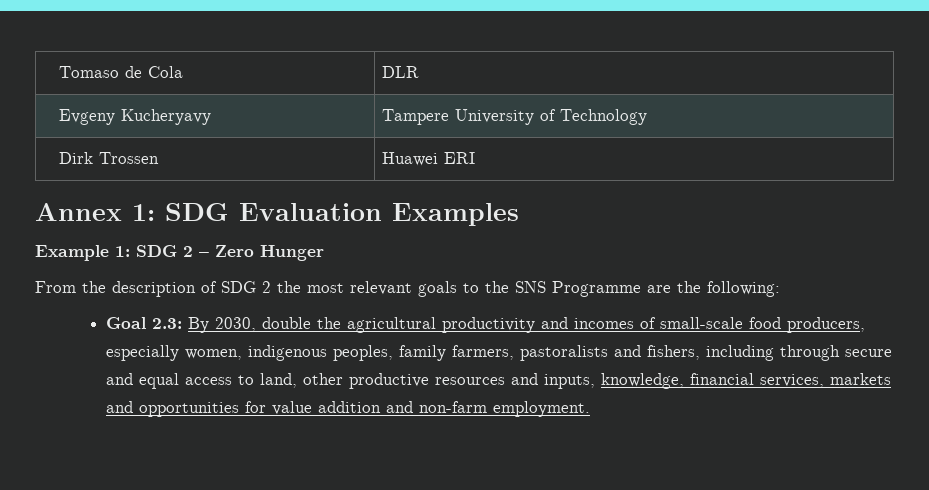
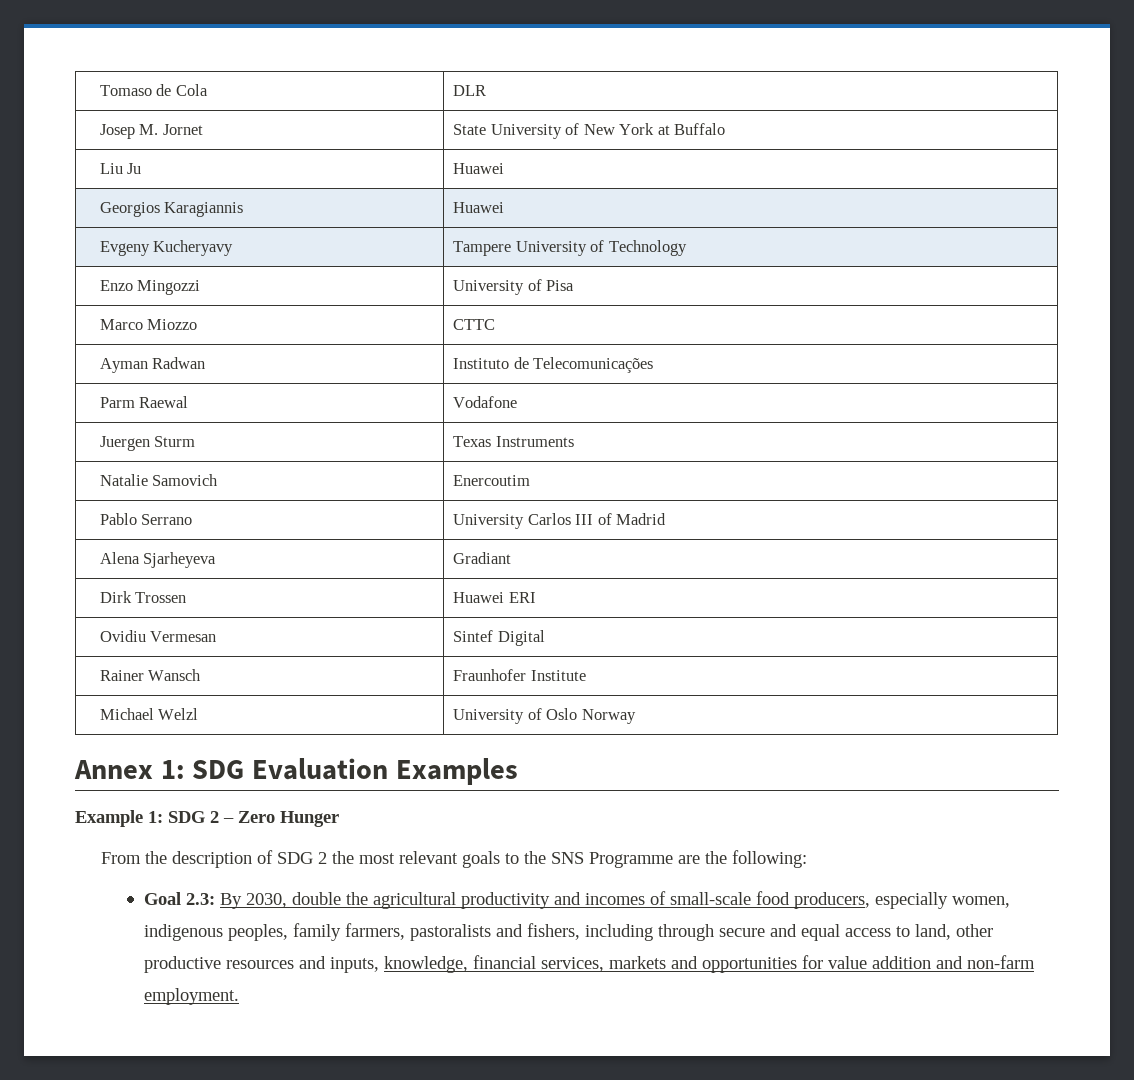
+ Josep M. Jornet | State University of New York at Buffalo
+ Liu Ju | Huawei
+ Georgios Karagiannis | Huawei
+ Enzo Mingozzi | University of Pisa
+ Marco Miozzo | CTTC
+ Ayman Radwan | Instituto de Telecomunicações
+ Parm Raewal | Vodafone
+ Juergen Sturm | Texas Instruments
+ Natalie Samovich | Enercoutim
+ Pablo Serrano | University Carlos III of Madrid
+ Alena Sjarheyeva | Gradiant
  Dirk Trossen | Huawei ERI
+ Ovidiu Vermesan | Sintef Digital
+ Rainer Wansch | Fraunhofer Institute
+ Michael Welzl | University of Oslo Norway

